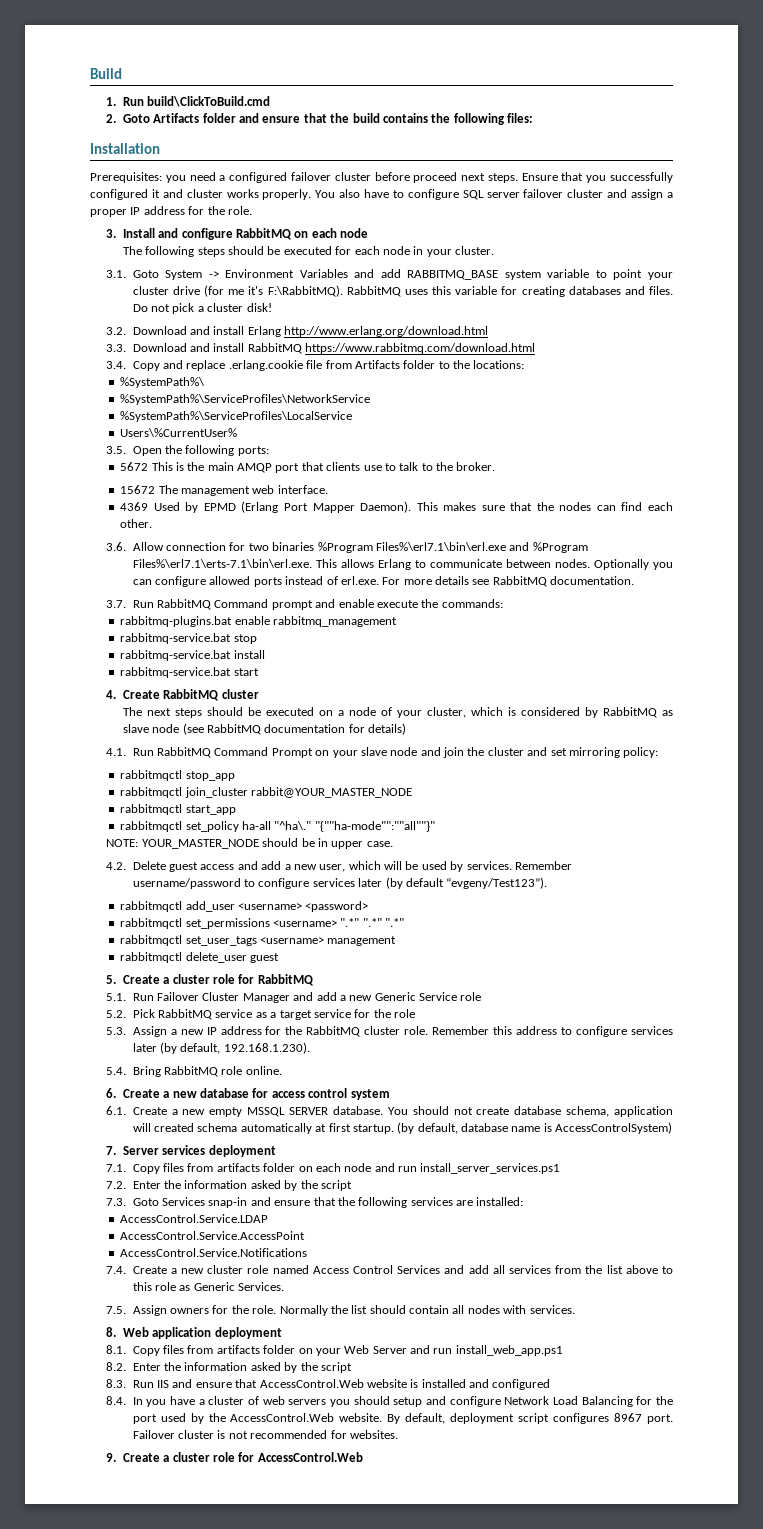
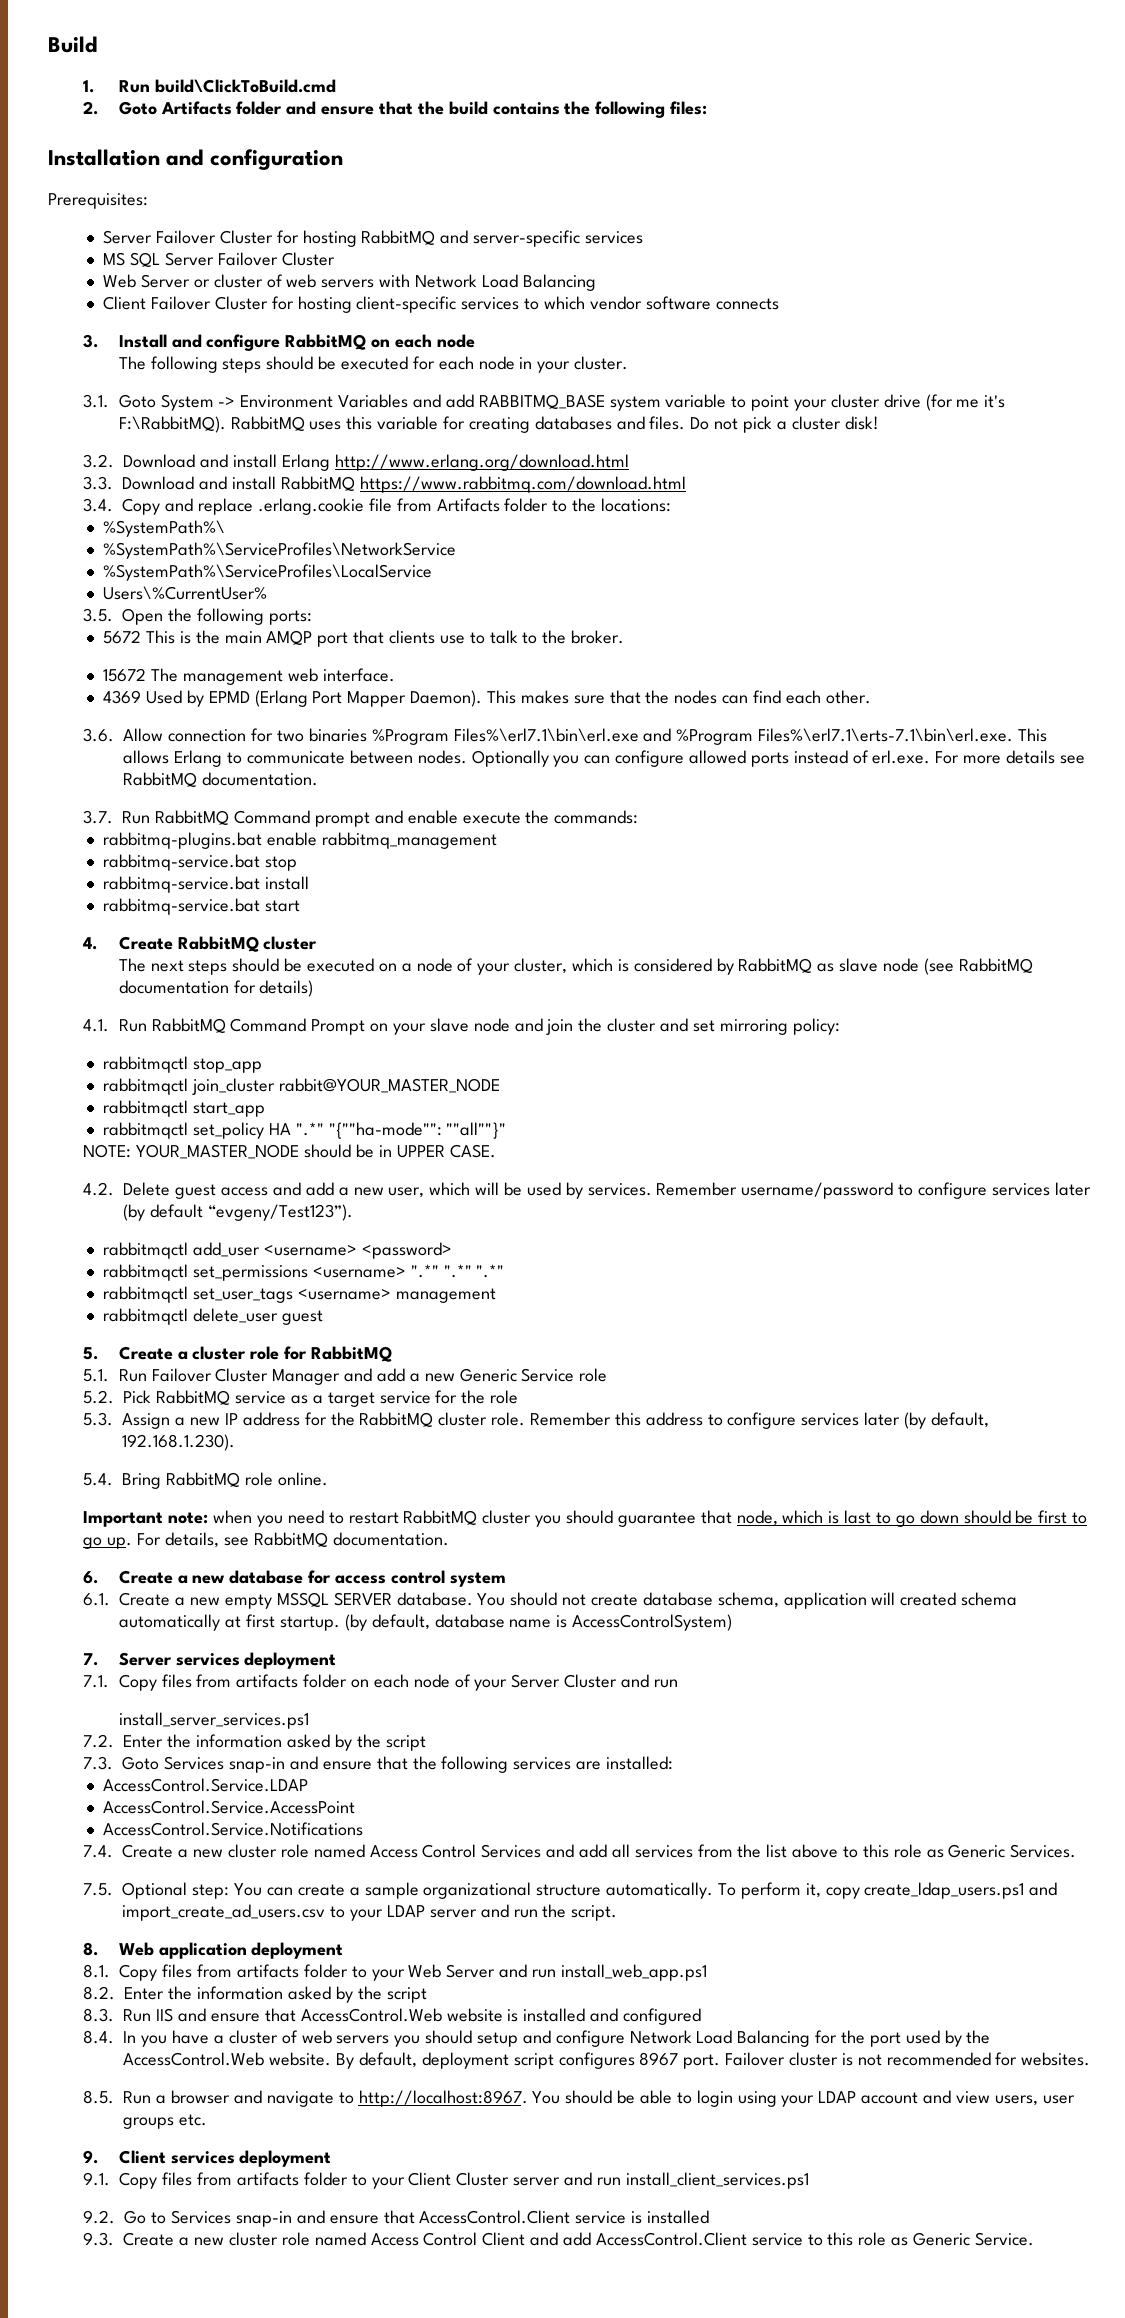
- Installation
+ Installation and configuration
- Prerequisites: you need a configured failover cluster before proceed next steps. Ensure that you successfully configured it and cluster works properly. You also have to configure SQL server failover cluster and assign a proper IP address for the role.
+ Prerequisites:
+ Server Failover Cluster for hosting RabbitMQ and server-specific services
+ MS SQL Server Failover Cluster
+ Web Server or cluster of web servers with Network Load Balancing
+ Client Failover Cluster for hosting client-specific services to which vendor software connects
- rabbitmqctl set_policy ha-all "^ha\." "{""ha-mode"":""all""}"
+ rabbitmqctl set_policy HA ".*" "{""ha-mode"": ""all""}"
- NOTE: YOUR_MASTER_NODE should be in upper case.
+ NOTE: YOUR_MASTER_NODE should be in UPPER CASE.
+ Important note: when you need to restart RabbitMQ cluster you should guarantee that node, which is last to go down should be first to go up. For details, see RabbitMQ documentation.
- 7.1. Copy files from artifacts folder on each node and run install_server_services.ps1
+ 7.1. Copy files from artifacts folder on each node of your Server Cluster and run
+ install_server_services.ps1
- 7.5. Assign owners for the role. Normally the list should contain all nodes with services.
+ 7.5. Optional step: You can create a sample organizational structure automatically. To perform it, copy create_ldap_users.ps1 and import_create_ad_users.csv to your LDAP server and run the script.
- 8.1. Copy files from artifacts folder on your Web Server and run install_web_app.ps1
+ 8.1. Copy files from artifacts folder to your Web Server and run install_web_app.ps1
- 9. Create a cluster role for AccessControl.Web
+ 8.5. Run a browser and navigate to http://localhost:8967. You should be able to login using your LDAP account and view users, user groups etc.
+ 9. Client services deployment
+ 9.1. Copy files from artifacts folder to your Client Cluster server and run install_client_services.ps1
+ 9.2. Go to Services snap-in and ensure that AccessControl.Client service is installed
+ 9.3. Create a new cluster role named Access Control Client and add AccessControl.Client service to this role as Generic Service.

